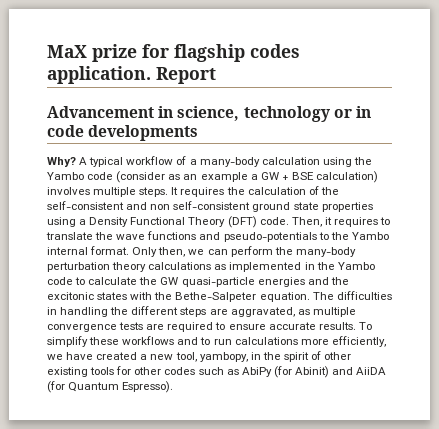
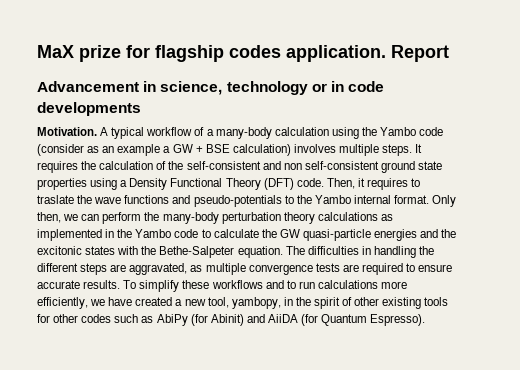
- Why?
+ Motivation.
- Then, it requires to translate the wave functions and pseudo-potentials to the Yambo internal format.
+ Then, it requires to traslate the wave functions and pseudo-potentials to the Yambo internal format.

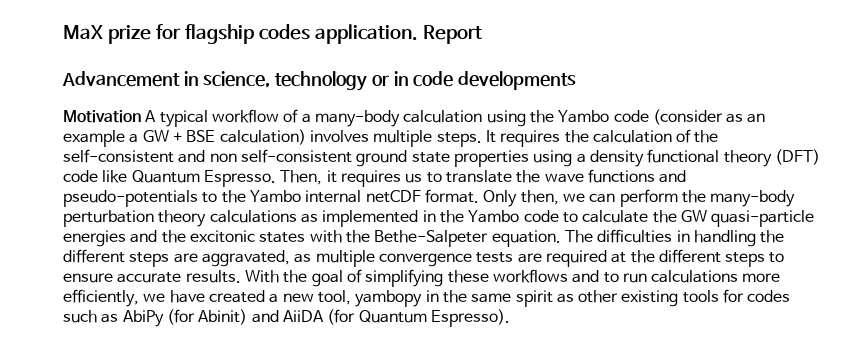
- Motivation. A typical workflow of a many-body calculation using the Yambo code (consider as an example a GW + BSE calculation) involves multiple steps.
+ Motivation A typical workflow of a many-body calculation using the Yambo code (consider as an example a GW + BSE calculation) involves multiple steps.
- It requires the calculation of the self-consistent and non self-consistent ground state properties using a Density Functional Theory (DFT) code. Then, it requires to traslate the wave functions and pseudo-potentials to the Yambo internal format.
+ It requires the calculation of the self-consistent and non self-consistent ground state properties using a density functional theory (DFT) code like Quantum Espresso. Then, it requires us to translate the wave functions and pseudo-potentials to the Yambo internal netCDF format.
- The difficulties in handling the different steps are aggravated, as multiple convergence tests are required to ensure accurate results. To simplify these workflows and to run calculations more efficiently, we have created a new tool, yambopy, in the spirit of other existing tools for other codes such as AbiPy (for Abinit) and AiiDA (for Quantum Espresso).
+ The difficulties in handling the different steps are aggravated, as multiple convergence tests are required at the different steps to ensure accurate results. With the goal of simplifying these workflows and to run calculations more efficiently, we have created a new tool, yambopy in the same spirit as other existing tools for codes such as AbiPy (for Abinit) and AiiDA (for Quantum Espresso).

